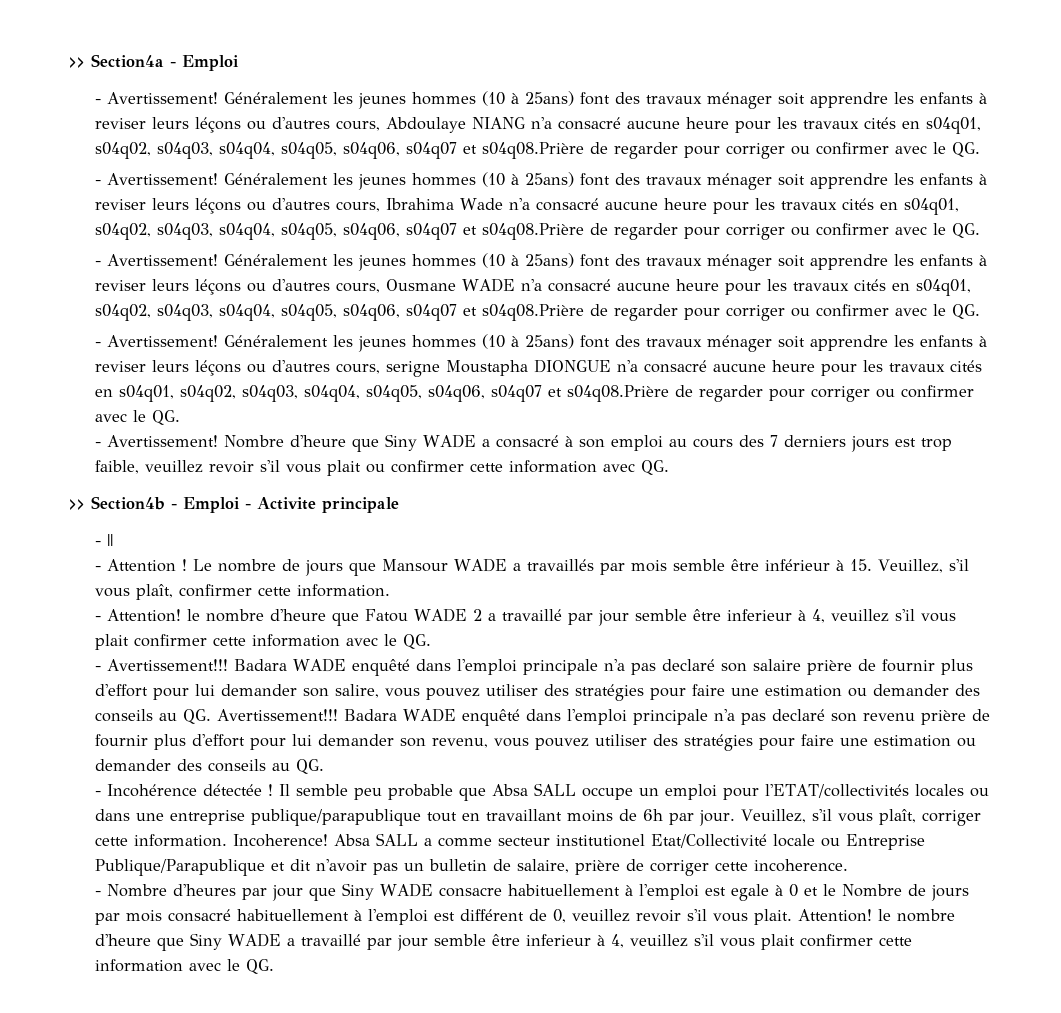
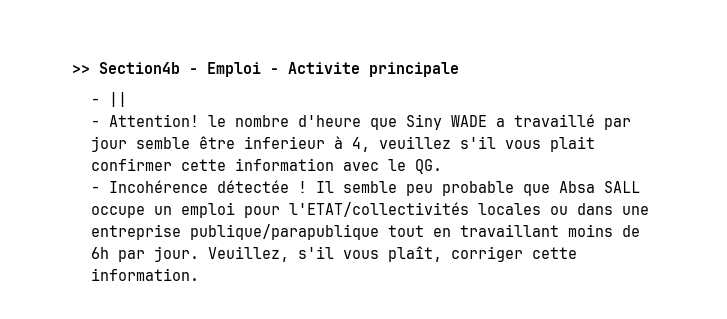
- >> Section4a - Emploi
- - Avertissement! Généralement les jeunes hommes (10 à 25ans) font des travaux ménager soit apprendre les enfants à reviser leurs léçons ou d'autres cours, Abdoulaye NIANG n'a consacré aucune heure pour les travaux cités en s04q01, s04q02, s04q03, s04q04, s04q05, s04q06, s04q07 et s04q08.Prière de regarder pour corriger ou confirmer avec le QG.
- - Avertissement! Généralement les jeunes hommes (10 à 25ans) font des travaux ménager soit apprendre les enfants à reviser leurs léçons ou d'autres cours, Ibrahima Wade n'a consacré aucune heure pour les travaux cités en s04q01, s04q02, s04q03, s04q04, s04q05, s04q06, s04q07 et s04q08.Prière de regarder pour corriger ou confirmer avec le QG.
- - Avertissement! Généralement les jeunes hommes (10 à 25ans) font des travaux ménager soit apprendre les enfants à reviser leurs léçons ou d'autres cours, Ousmane WADE n'a consacré aucune heure pour les travaux cités en s04q01, s04q02, s04q03, s04q04, s04q05, s04q06, s04q07 et s04q08.Prière de regarder pour corriger ou confirmer avec le QG.
- - Avertissement! Généralement les jeunes hommes (10 à 25ans) font des travaux ménager soit apprendre les enfants à reviser leurs léçons ou d'autres cours, serigne Moustapha DIONGUE n'a consacré aucune heure pour les travaux cités en s04q01, s04q02, s04q03, s04q04, s04q05, s04q06, s04q07 et s04q08.Prière de regarder pour corriger ou confirmer avec le QG.
- - Avertissement! Nombre d'heure que Siny WADE a consacré à son emploi au cours des 7 derniers jours est trop faible, veuillez revoir s'il vous plait ou confirmer cette information avec QG.
- - Attention ! Le nombre de jours que Mansour WADE a travaillés par mois semble être inférieur à 15. Veuillez, s'il vous plaît, confirmer cette information.
- - Attention! le nombre d'heure que Fatou WADE 2 a travaillé par jour semble être inferieur à 4, veuillez s'il vous plait confirmer cette information avec le QG.
+ - Attention! le nombre d'heure que Siny WADE a travaillé par jour semble être inferieur à 4, veuillez s'il vous plait confirmer cette information avec le QG.
- - Avertissement!!! Badara WADE enquêté dans l'emploi principale n'a pas declaré son salaire prière de fournir plus d'effort pour lui demander son salire, vous pouvez utiliser des stratégies pour faire une estimation ou demander des conseils au QG. Avertissement!!! Badara WADE enquêté dans l'emploi principale n'a pas declaré son revenu prière de fournir plus d'effort pour lui demander son revenu, vous pouvez utiliser des stratégies pour faire une estimation ou demander des conseils au QG.
- Incoherence! Absa SALL a comme secteur institutionel Etat/Collectivité locale ou Entreprise Publique/Parapublique et dit n'avoir pas un bulletin de salaire, prière de corriger cette incoherence.
- - Nombre d'heures par jour que Siny WADE consacre habituellement à l'emploi est egale à 0 et le Nombre de jours par mois consacré habituellement à l'emploi est différent de 0, veuillez revoir s'il vous plait. Attention! le nombre d'heure que Siny WADE a travaillé par jour semble être inferieur à 4, veuillez s'il vous plait confirmer cette information avec le QG.

